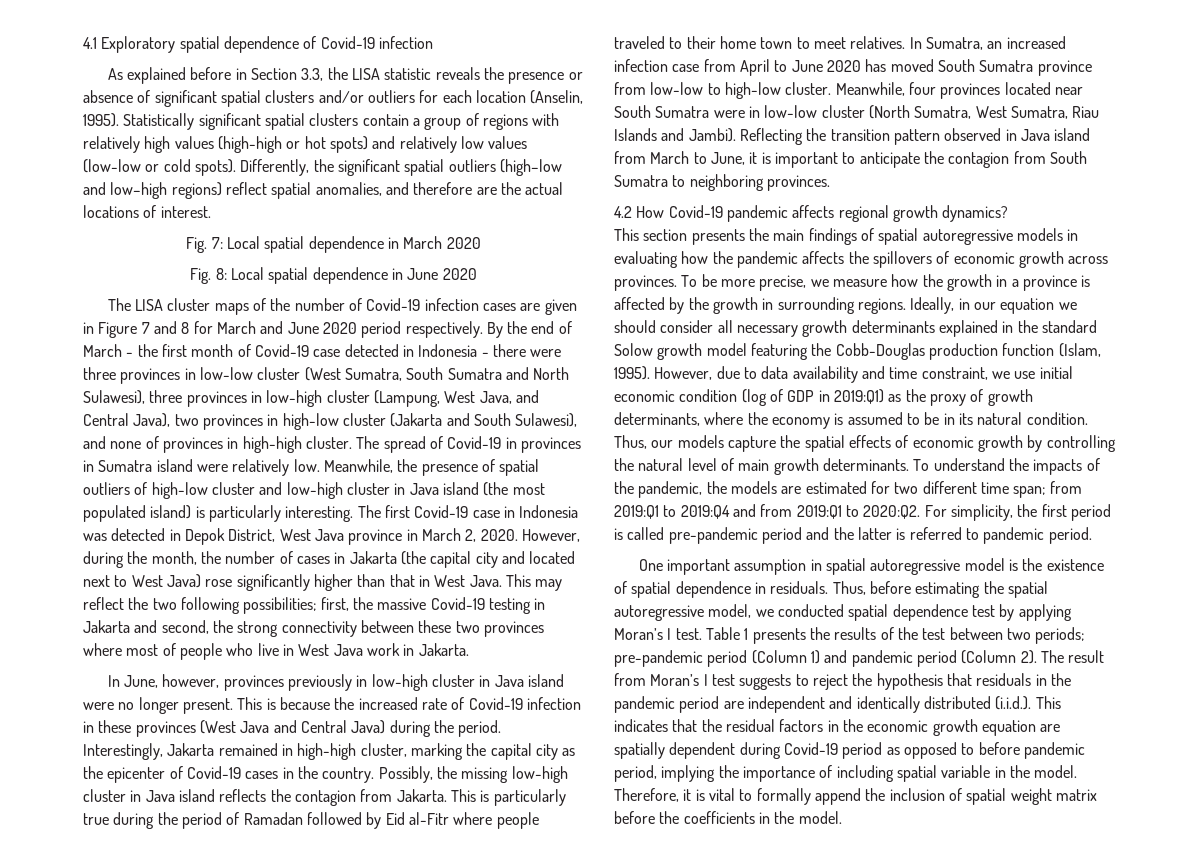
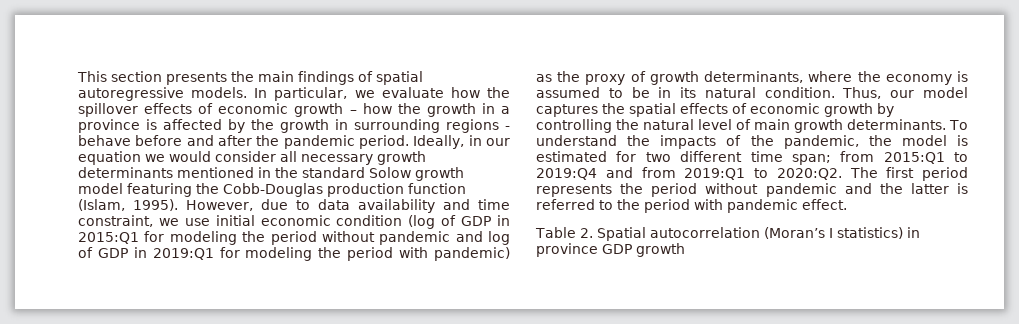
- 4.1 Exploratory spatial dependence of Covid-19 infection
- As explained before in Section 3.3, the LISA statistic reveals the presence or absence of significant spatial clusters and/or outliers for each location (Anselin, 1995). Statistically significant spatial clusters contain a group of regions with relatively high values (high-high or hot spots) and relatively low values (low-low or cold spots). Differently, the significant spatial outliers (high–low and low–high regions) reflect spatial anomalies, and therefore are the actual locations of interest.
- Fig. 7: Local spatial dependence in March 2020
- Fig. 8: Local spatial dependence in June 2020
- The LISA cluster maps of the number of Covid-19 infection cases are given in Figure 7 and 8 for March and June 2020 period respectively. By the end of March - the first month of Covid-19 case detected in Indonesia - there were three provinces in low-low cluster (West Sumatra, South Sumatra and North Sulawesi), three provinces in low-high cluster (Lampung, West Java, and Central Java), two provinces in high-low cluster (Jakarta and South Sulawesi), and none of provinces in high-high cluster. The spread of Covid-19 in provinces in Sumatra island were relatively low. Meanwhile, the presence of spatial outliers of high-low cluster and low-high cluster in Java island (the most populated island) is particularly interesting. The first Covid-19 case in Indonesia was detected in Depok District, West Java province in March 2, 2020. However, during the month, the number of cases in Jakarta (the capital city and located next to West Java) rose significantly higher than that in West Java. This may reflect the two following possibilities; first, the massive Covid-19 testing in Jakarta and second, the strong connectivity between these two provinces where most of people who live in West Java work in Jakarta.
- In June, however, provinces previously in low-high cluster in Java island were no longer present. This is because the increased rate of Covid-19 infection in these provinces (West Java and Central Java) during the period. Interestingly, Jakarta remained in high-high cluster, marking the capital city as the epicenter of Covid-19 cases in the country. Possibly, the missing low-high cluster in Java island reflects the contagion from Jakarta. This is particularly true during the period of Ramadan followed by Eid al-Fitr where people traveled to their home town to meet relatives. In Sumatra, an increased infection case from April to June 2020 has moved South Sumatra province from low-low to high-low cluster. Meanwhile, four provinces located near South Sumatra were in low-low cluster (North Sumatra, West Sumatra, Riau Islands and Jambi). Reflecting the transition pattern observed in Java island from March to June, it is important to anticipate the contagion from South Sumatra to neighboring provinces.
- 4.2 How Covid-19 pandemic affects regional growth dynamics?
- This section presents the main findings of spatial autoregressive models in evaluating how the pandemic affects the spillovers of economic growth across provinces. To be more precise, we measure how the growth in a province is affected by the growth in surrounding regions.
+ This section presents the main findings of spatial autoregressive models. In particular, we evaluate how the spillover effects of economic growth – how the growth in a province is affected by the growth in surrounding regions - behave before and after the pandemic period.
- Ideally, in our equation we should consider all necessary growth determinants explained in the standard Solow growth model featuring the Cobb-Douglas production function (Islam, 1995).
+ Ideally, in our equation we would consider all necessary growth determinants mentioned in the standard Solow growth model featuring the Cobb-Douglas production function (Islam, 1995).
- However, due to data availability and time constraint, we use initial economic condition (log of GDP in 2019:Q1) as the proxy of growth determinants, where the economy is assumed to be in its natural condition.
+ However, due to data availability and time constraint, we use initial economic condition (log of GDP in 2015:Q1 for modeling the period without pandemic and log of GDP in 2019:Q1 for modeling the period with pandemic) as the proxy of growth determinants, where the economy is assumed to be in its natural condition.
- Thus, our models capture the spatial effects of economic growth by controlling the natural level of main growth determinants.
+ Thus, our model captures the spatial effects of economic growth by controlling the natural level of main growth determinants.
- To understand the impacts of the pandemic, the models are estimated for two different time span; from 2019:Q1 to 2019:Q4 and from 2019:Q1 to 2020:Q2.
+ To understand the impacts of the pandemic, the model is estimated for two different time span; from 2015:Q1 to 2019:Q4 and from 2019:Q1 to 2020:Q2.
- For simplicity, the first period is called pre-pandemic period and the latter is referred to pandemic period.
- One important assumption in spatial autoregressive model is the existence of spatial dependence in residuals. Thus, before estimating the spatial autoregressive model, we conducted spatial dependence test by applying Moran’s I test. Table 1 presents the results of the test between two periods; pre-pandemic period (Column 1) and pandemic period (Column 2). The result from Moran’s I test suggests to reject the hypothesis that residuals in the pandemic period are independent and identically distributed (i.i.d.). This indicates that the residual factors in the economic growth equation are spatially dependent during Covid-19 period as opposed to before pandemic period, implying the importance of including spatial variable in the model. Therefore, it is vital to formally append the inclusion of spatial weight matrix before the coefficients in the model.
+ The first period represents the period without pandemic and the latter is referred to the period with pandemic effect.
+ Table 2. Spatial autocorrelation (Moran’s I statistics) in province GDP growth

